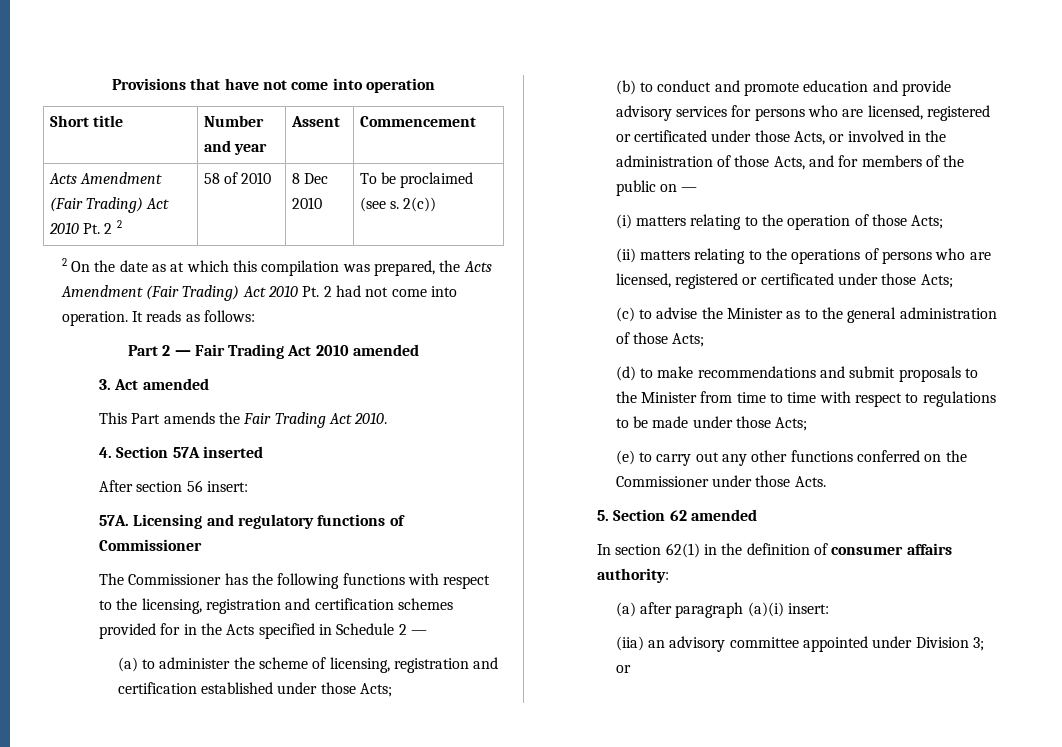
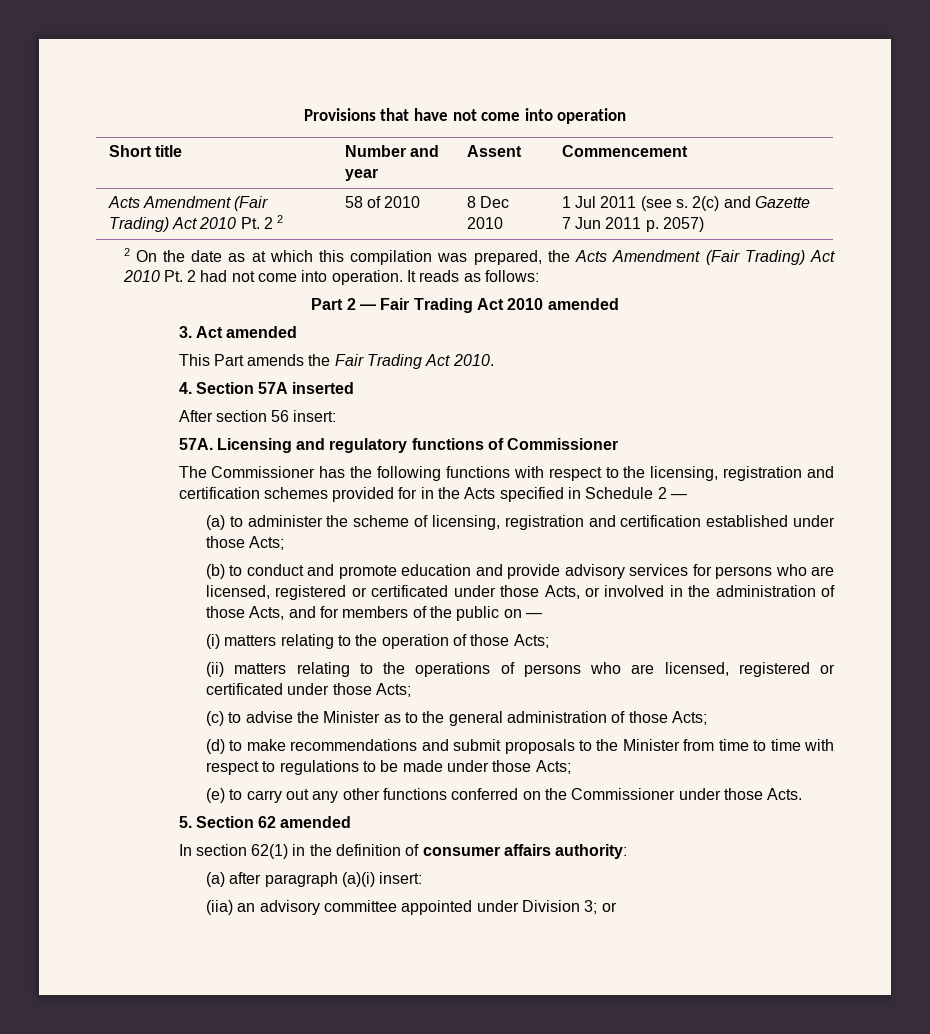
- Acts Amendment (Fair Trading) Act 2010 Pt. 2 2 | 58 of 2010 | 8 Dec 2010 | To be proclaimed (see s. 2(c))
+ Acts Amendment (Fair Trading) Act 2010 Pt. 2 2 | 58 of 2010 | 8 Dec 2010 | 1 Jul 2011 (see s. 2(c) and Gazette 7 Jun 2011 p. 2057)

